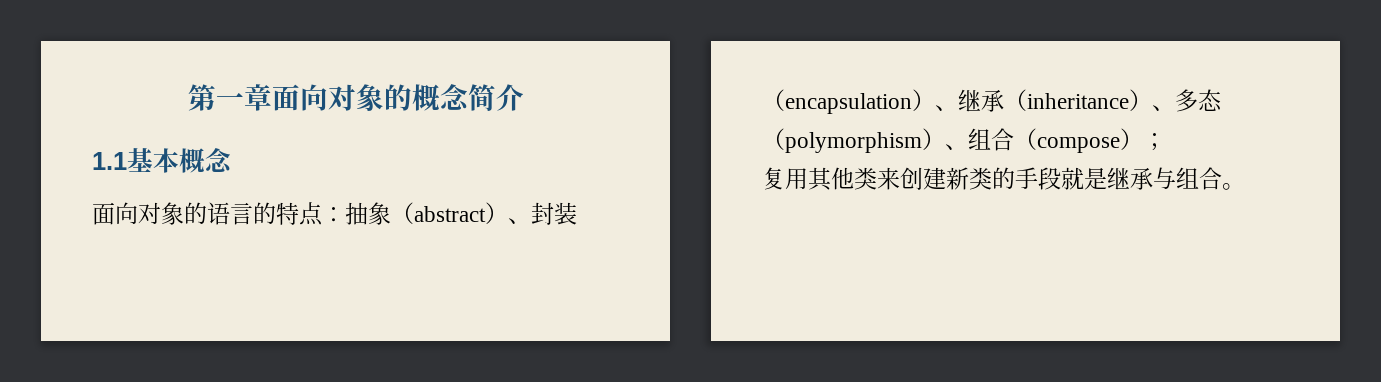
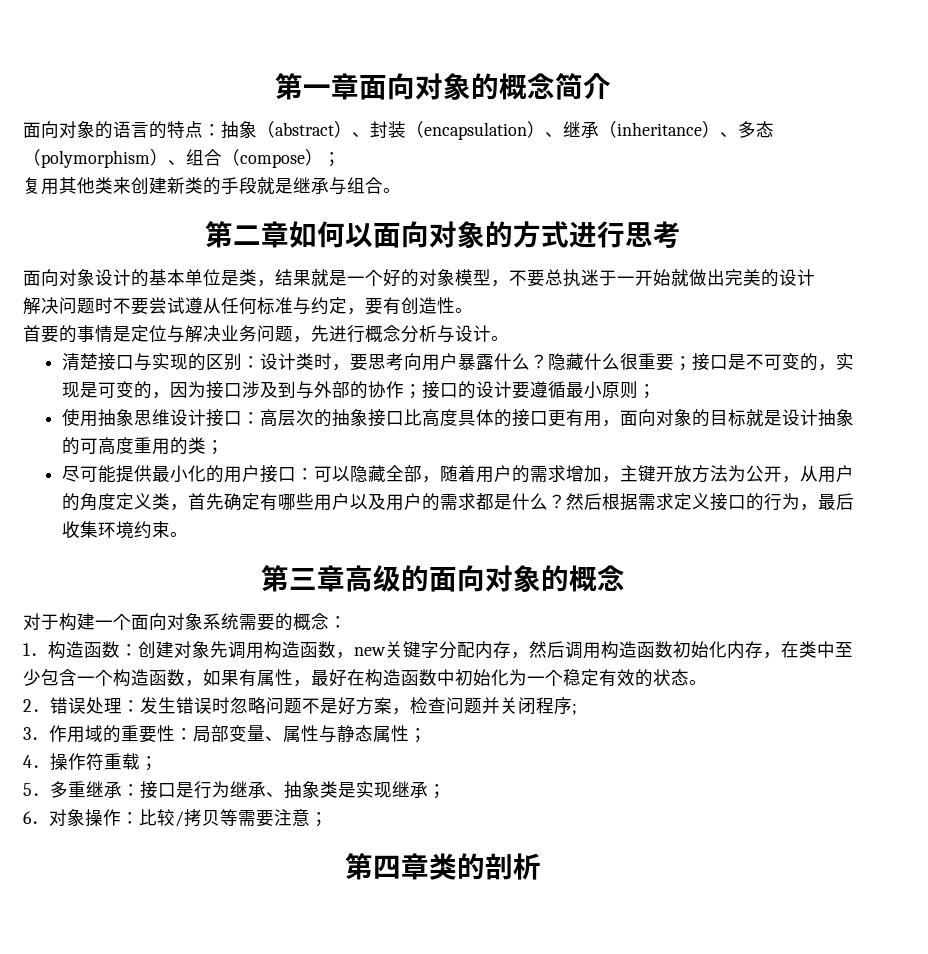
- 1.1基本概念
+ 第二章如何以面向对象的方式进行思考
+ 面向对象设计的基本单位是类，结果就是一个好的对象模型，不要总执迷于一开始就做出完美的设计
+ 解决问题时不要尝试遵从任何标准与约定，要有创造性。
+ 首要的事情是定位与解决业务问题，先进行概念分析与设计。
+ 清楚接口与实现的区别：设计类时，要思考向用户暴露什么？隐藏什么很重要；接口是不可变的，实现是可变的，因为接口涉及到与外部的协作；接口的设计要遵循最小原则；
+ 使用抽象思维设计接口：高层次的抽象接口比高度具体的接口更有用，面向对象的目标就是设计抽象的可高度重用的类；
+ 尽可能提供最小化的用户接口：可以隐藏全部，随着用户的需求增加，主键开放方法为公开，从用户的角度定义类，首先确定有哪些用户以及用户的需求都是什么？然后根据需求定义接口的行为，最后收集环境约束。
+ 第三章高级的面向对象的概念
+ 对于构建一个面向对象系统需要的概念：
+ 1．构造函数：创建对象先调用构造函数，new关键字分配内存，然后调用构造函数初始化内存，在类中至少包含一个构造函数，如果有属性，最好在构造函数中初始化为一个稳定有效的状态。
+ 2．错误处理：发生错误时忽略问题不是好方案，检查问题并关闭程序;
+ 3．作用域的重要性：局部变量、属性与静态属性；
+ 4．操作符重载；
+ 5．多重继承：接口是行为继承、抽象类是实现继承；
+ 6．对象操作：比较/拷贝等需要注意；
+ 第四章类的剖析

